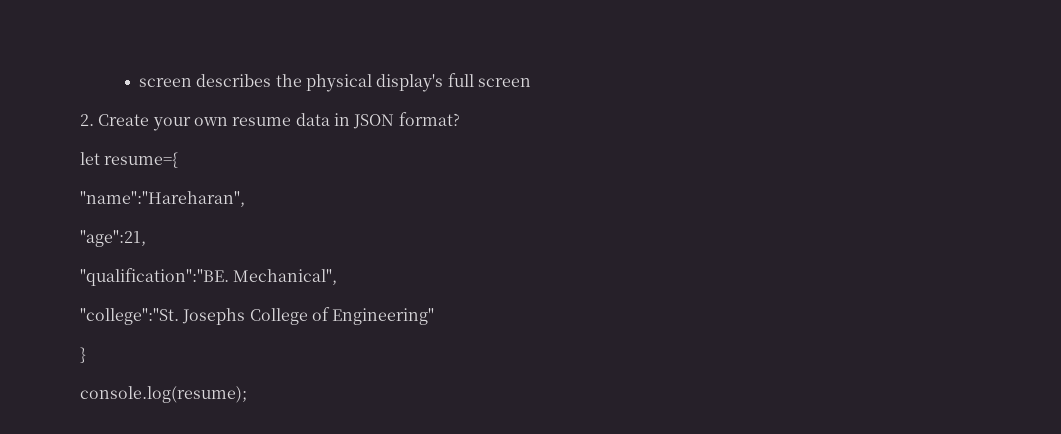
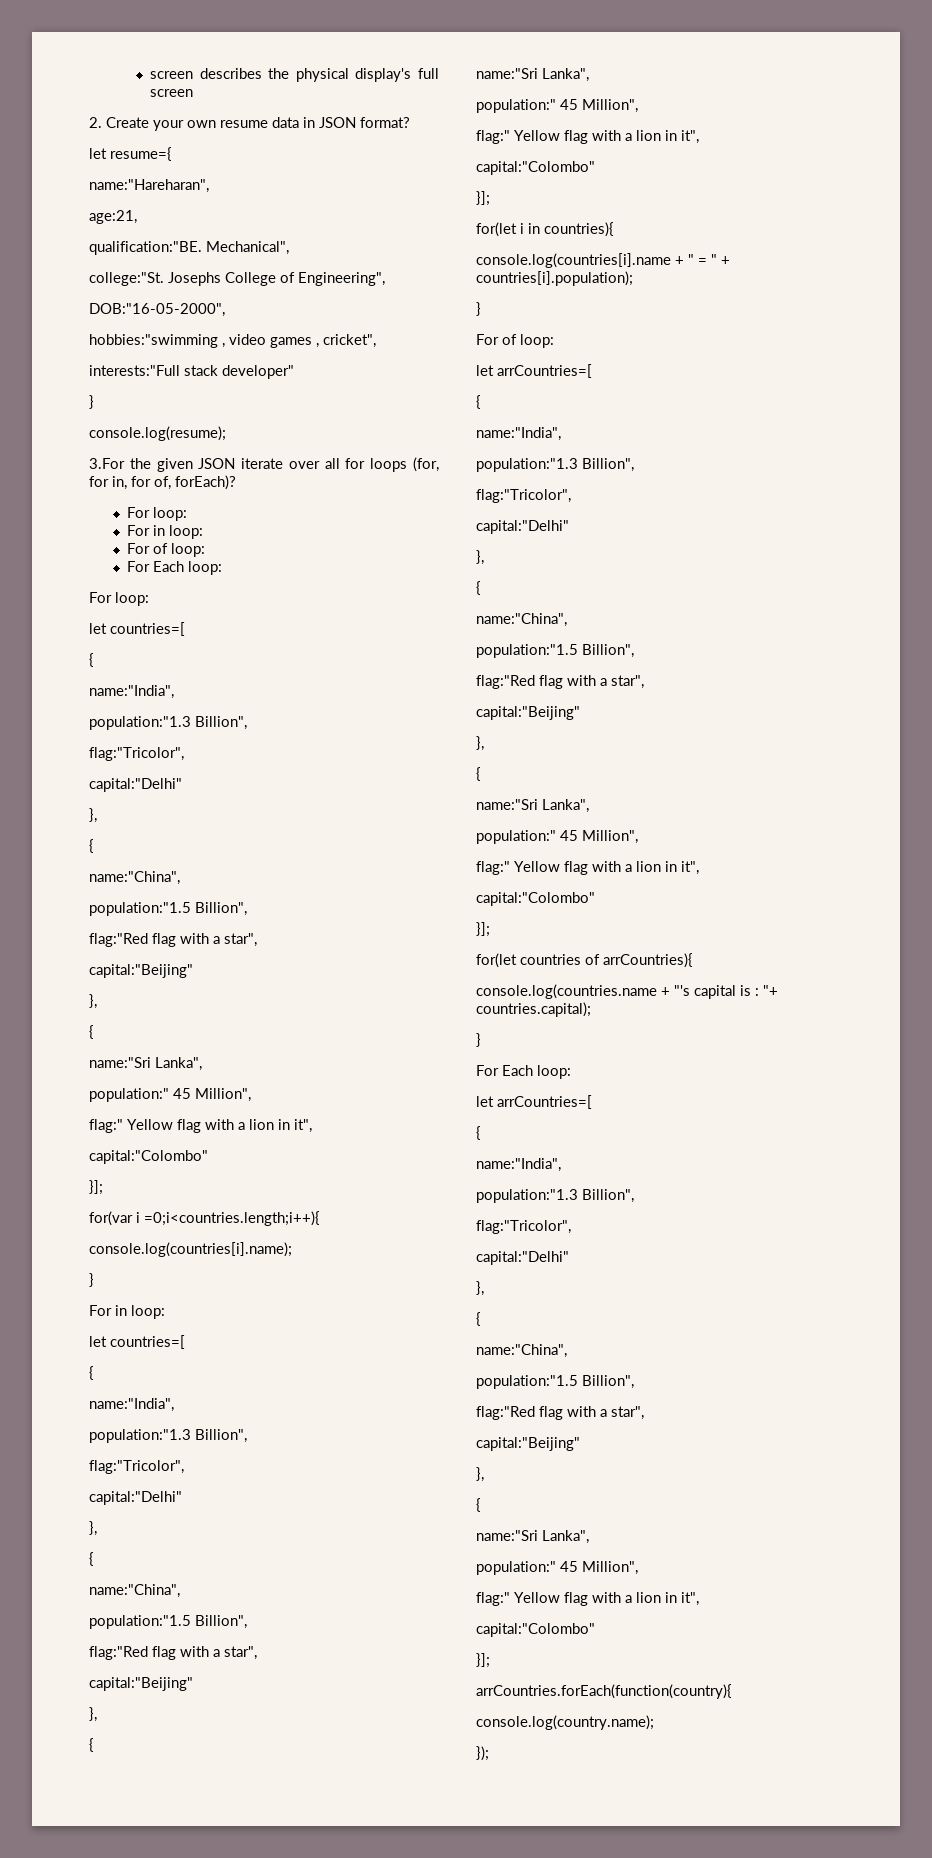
- "name":"Hareharan",
- "age":21,
- "qualification":"BE.
+ name:"Hareharan",
+ age:21,
+ qualification:"BE.
- "college":"St.
+ college:"St.
- Josephs College of Engineering"
+ Josephs College of Engineering",
+ DOB:"16-05-2000",
+ hobbies:"swimming , video games , cricket",
+ interests:"Full stack developer"
  }
  console.log(resume);
+ 3.For the given JSON iterate over all for loops (for, for in, for of, forEach)?
+ For loop:
+ For in loop:
+ For of loop:
+ For Each loop:
+ For loop:
+ let countries=[
+ {
+ name:"India",
+ population:"1.3 Billion",
+ flag:"Tricolor",
+ capital:"Delhi"
+ },
+ {
+ name:"China",
+ population:"1.5 Billion",
+ flag:"Red flag with a star",
+ capital:"Beijing"
+ },
+ {
+ name:"Sri Lanka",
+ population:" 45 Million",
+ flag:" Yellow flag with a lion in it",
+ capital:"Colombo"
+ }];
+ for(var i =0;i<countries.length;i++){
+ console.log(countries[i].name);
+ }
+ For in loop:
+ let countries=[
+ {
+ name:"India",
+ population:"1.3 Billion",
+ flag:"Tricolor",
+ capital:"Delhi"
+ },
+ {
+ name:"China",
+ population:"1.5 Billion",
+ flag:"Red flag with a star",
+ capital:"Beijing"
+ },
+ {
+ name:"Sri Lanka",
+ population:" 45 Million",
+ flag:" Yellow flag with a lion in it",
+ capital:"Colombo"
+ }];
+ for(let i in countries){
+ console.log(countries[i].name + " = " + countries[i].population);
+ }
+ For of loop:
+ let arrCountries=[
+ {
+ name:"India",
+ population:"1.3 Billion",
+ flag:"Tricolor",
+ capital:"Delhi"
+ },
+ {
+ name:"China",
+ population:"1.5 Billion",
+ flag:"Red flag with a star",
+ capital:"Beijing"
+ },
+ {
+ name:"Sri Lanka",
+ population:" 45 Million",
+ flag:" Yellow flag with a lion in it",
+ capital:"Colombo"
+ }];
+ for(let countries of arrCountries){
+ console.log(countries.name + "'s capital is : "+ countries.capital);
+ }
+ For Each loop:
+ let arrCountries=[
+ {
+ name:"India",
+ population:"1.3 Billion",
+ flag:"Tricolor",
+ capital:"Delhi"
+ },
+ {
+ name:"China",
+ population:"1.5 Billion",
+ flag:"Red flag with a star",
+ capital:"Beijing"
+ },
+ {
+ name:"Sri Lanka",
+ population:" 45 Million",
+ flag:" Yellow flag with a lion in it",
+ capital:"Colombo"
+ }];
+ arrCountries.forEach(function(country){
+ console.log(country.name);
+ });

